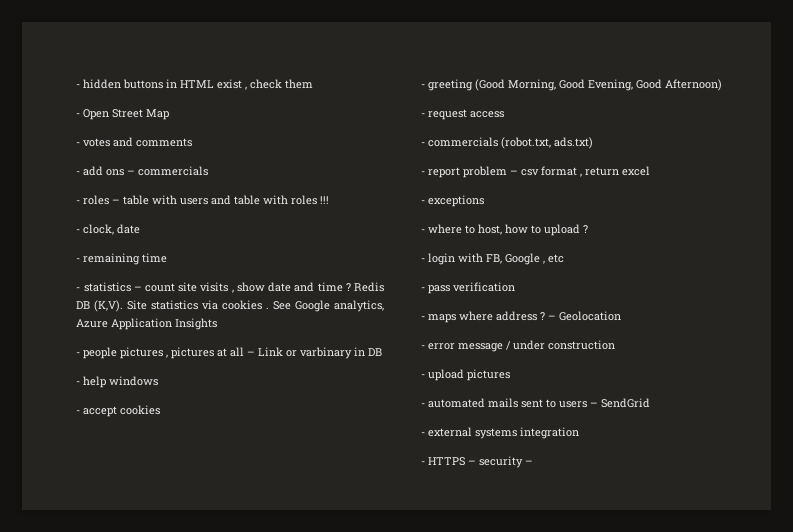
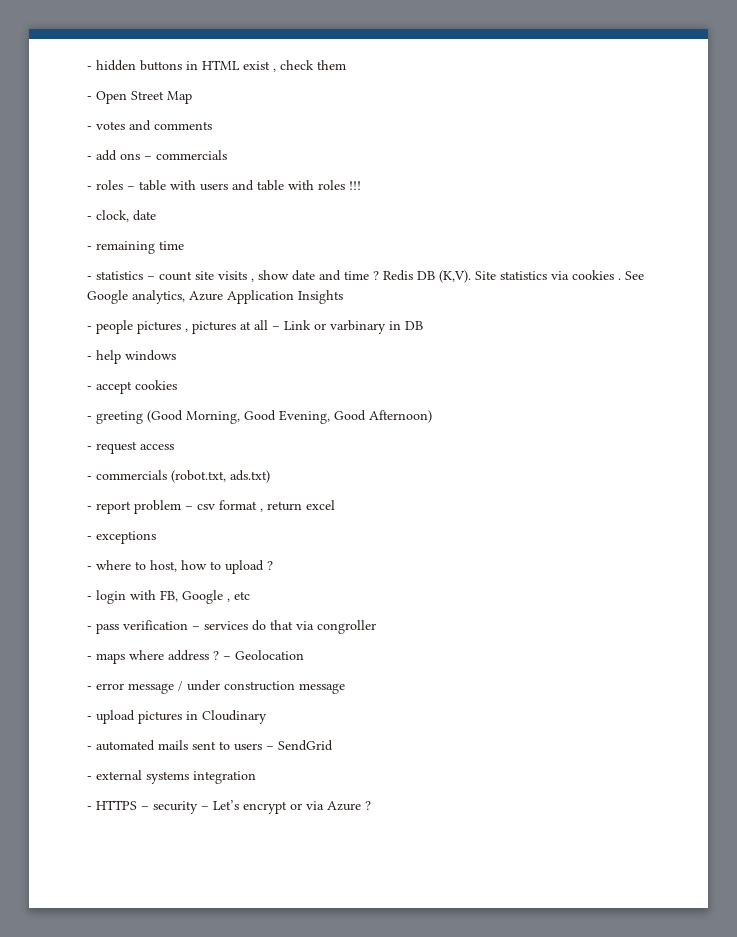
- - pass verification
+ - pass verification – services do that via congroller
- - error message / under construction
+ - error message / under construction message
- - upload pictures
+ - upload pictures in Cloudinary
- - HTTPS – security –
+ - HTTPS – security – Let’s encrypt or via Azure ?

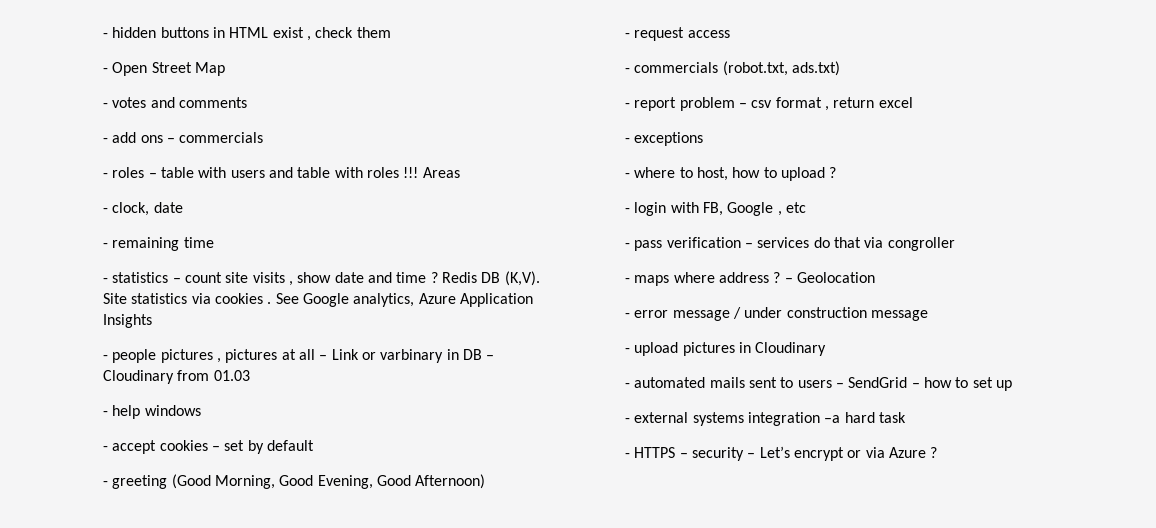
+ Areas
- - people pictures , pictures at all – Link or varbinary in DB
+ - people pictures , pictures at all – Link or varbinary in DB – Cloudinary from 01.03
- - accept cookies
+ - accept cookies – set by default
- - automated mails sent to users – SendGrid
+ - automated mails sent to users – SendGrid – how to set up
- - external systems integration
+ - external systems integration –a hard task

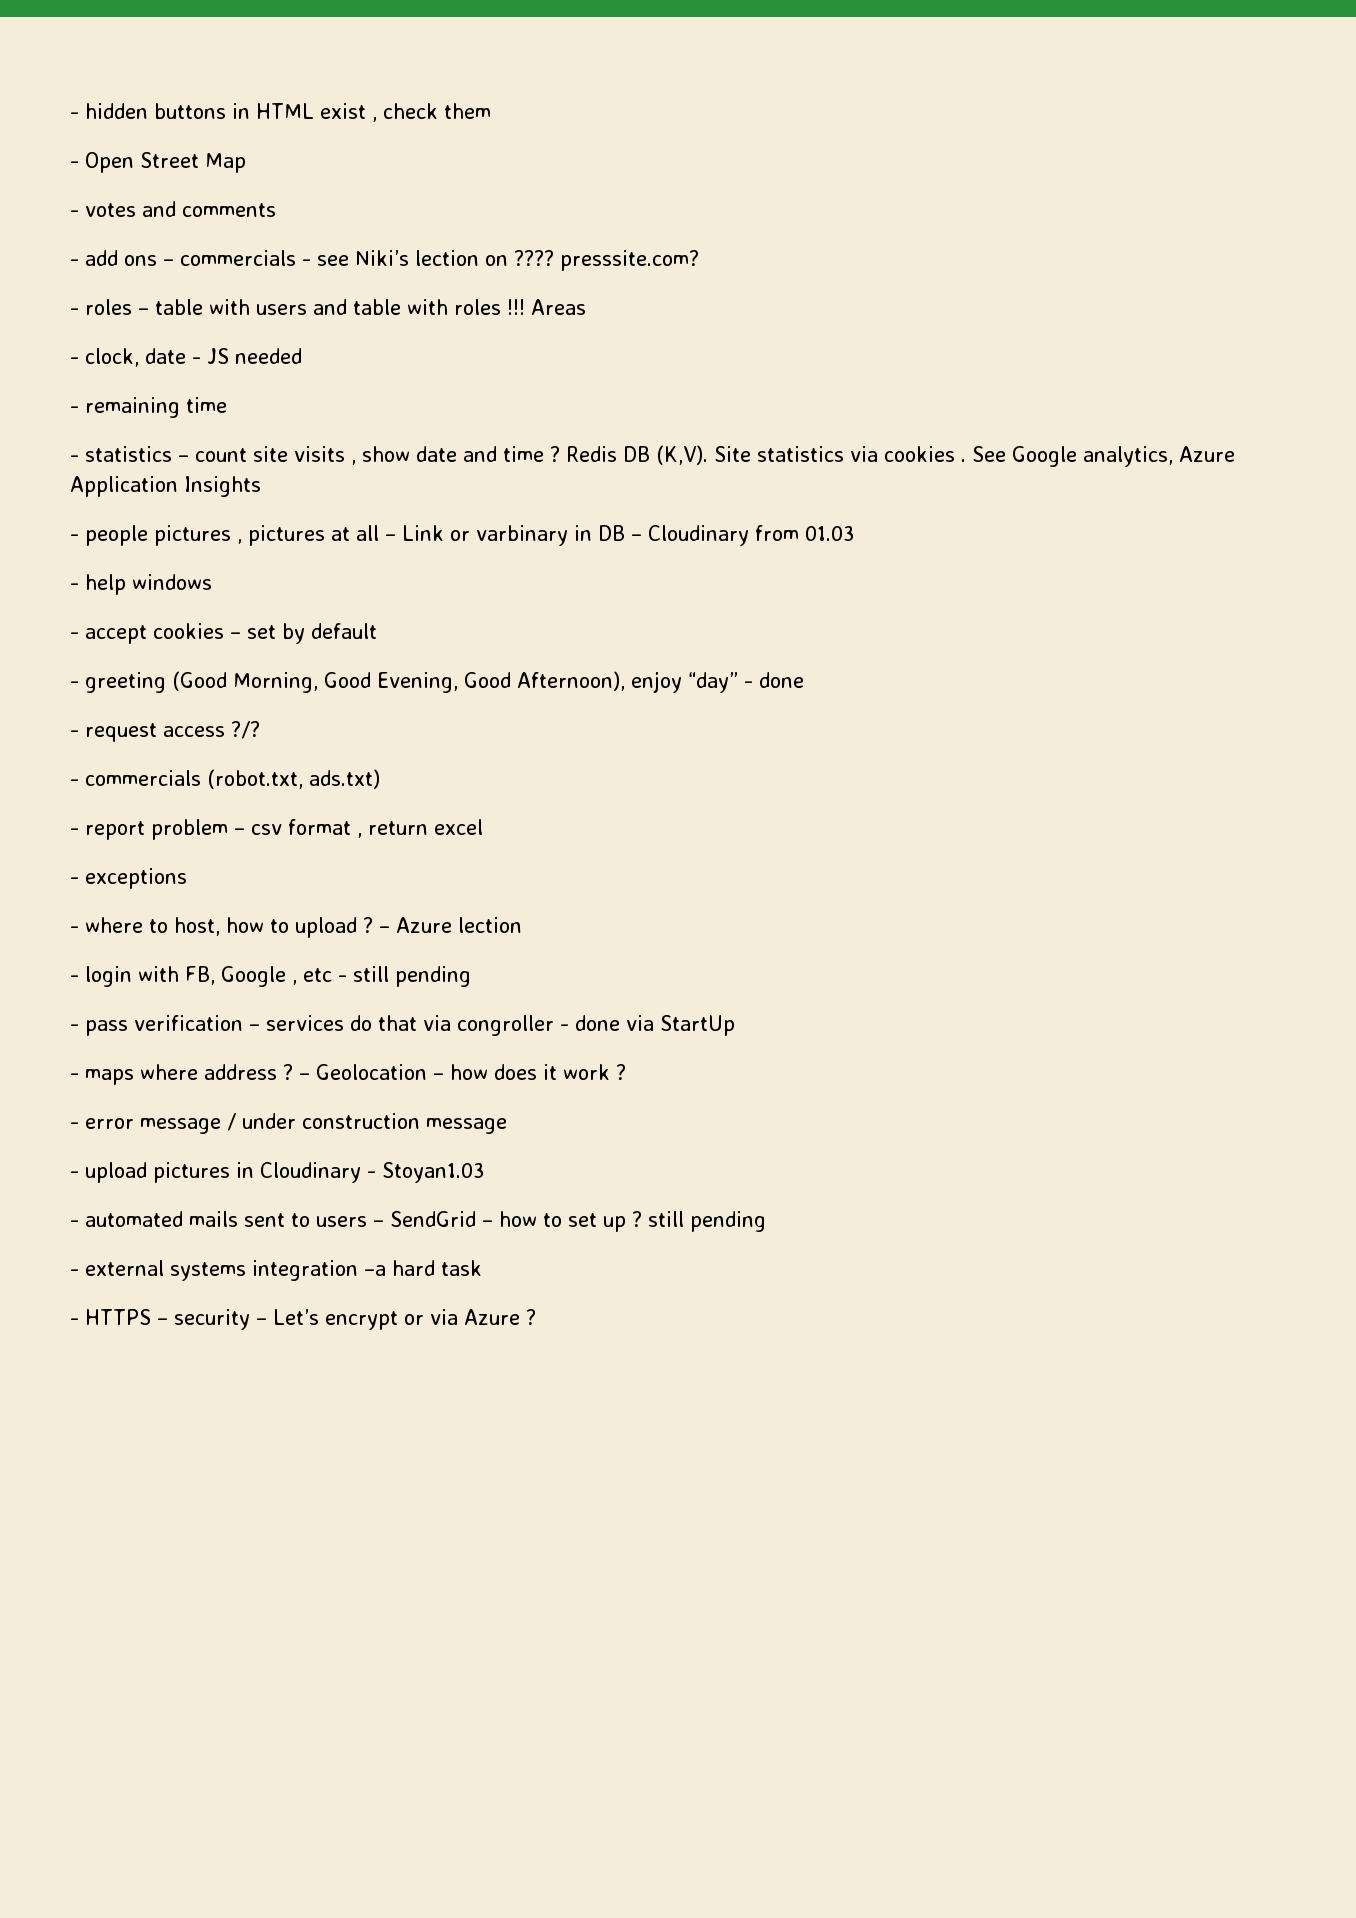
- - add ons – commercials
+ - add ons – commercials - see Niki’s lection on ???? presssite.com?
- - clock, date
+ - clock, date - JS needed
- - greeting (Good Morning, Good Evening, Good Afternoon)
+ - greeting (Good Morning, Good Evening, Good Afternoon), enjoy “day” - done
- - request access
+ - request access ?/?
+ – Azure lection
- - login with FB, Google , etc
+ - login with FB, Google , etc - still pending
- - pass verification – services do that via congroller
+ - pass verification – services do that via congroller - done via StartUp
- – Geolocation
+ – Geolocation – how does it work ?
- - upload pictures in Cloudinary
+ - upload pictures in Cloudinary - Stoyan1.03
- - automated mails sent to users – SendGrid – how to set up
+ - automated mails sent to users – SendGrid – how to set up ? still pending

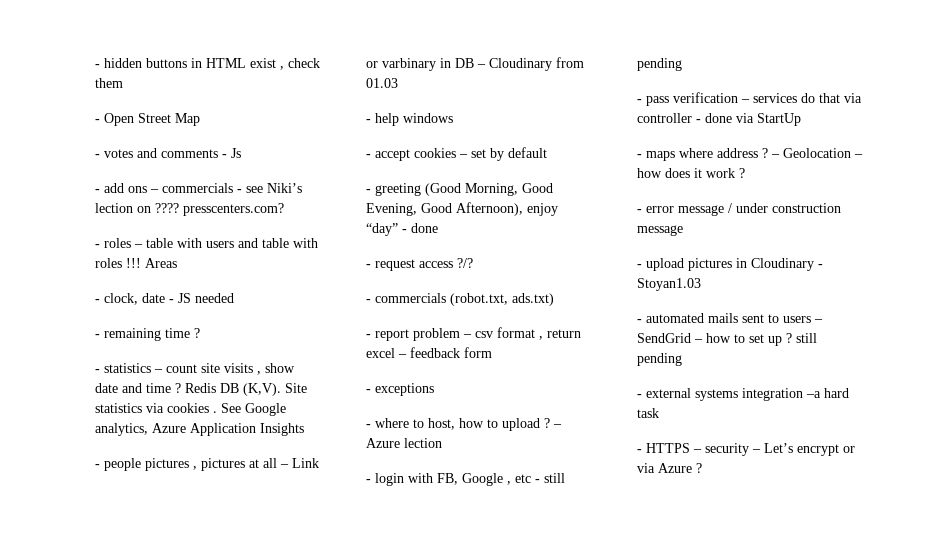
- - votes and comments
+ - votes and comments - Js
- - add ons – commercials - see Niki’s lection on ???? presssite.com?
+ - add ons – commercials - see Niki’s lection on ???? presscenters.com?
- - remaining time
+ - remaining time ?
- - report problem – csv format , return excel
+ - report problem – csv format , return excel – feedback form
- - pass verification – services do that via congroller - done via StartUp
+ - pass verification – services do that via controller - done via StartUp

